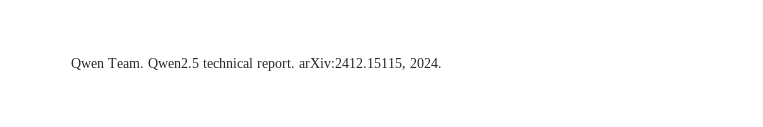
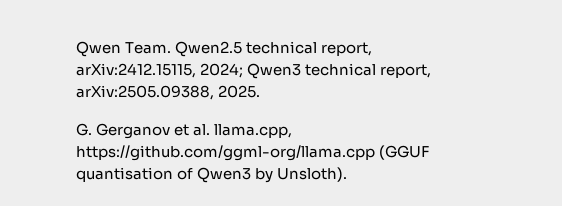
- Qwen2.5 technical report. arXiv:2412.15115, 2024.
+ Qwen2.5 technical report, arXiv:2412.15115, 2024; Qwen3 technical report, arXiv:2505.09388, 2025.
+ G. Gerganov et al. llama.cpp, https://github.com/ggml-org/llama.cpp (GGUF quantisation of Qwen3 by Unsloth).

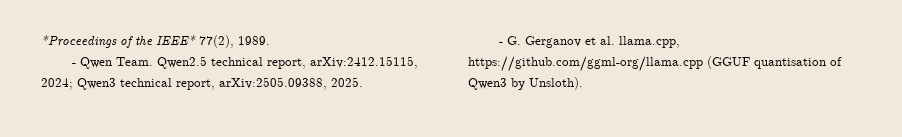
- Qwen Team.
+ *Proceedings of the IEEE* 77(2), 1989.
+ - Qwen Team.
- G. Gerganov et al. llama.cpp, https://github.com/ggml-org/llama.cpp (GGUF quantisation of Qwen3 by Unsloth).
+ - G. Gerganov et al. llama.cpp, https://github.com/ggml-org/llama.cpp (GGUF quantisation of Qwen3 by Unsloth).

